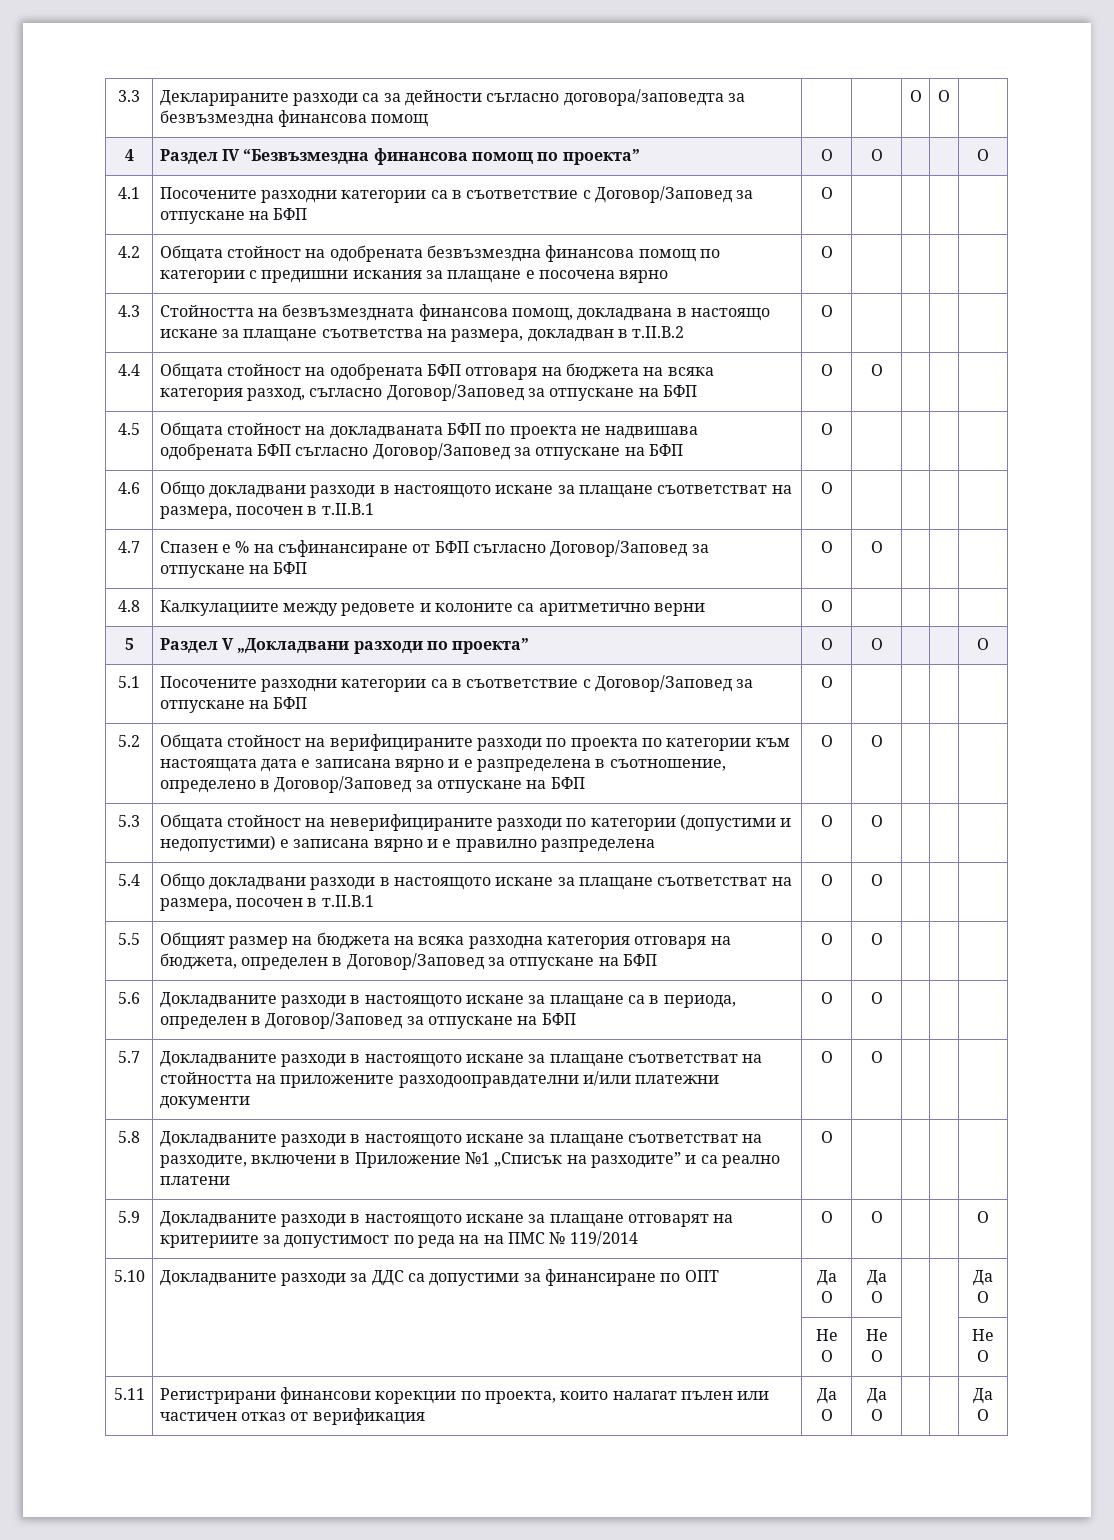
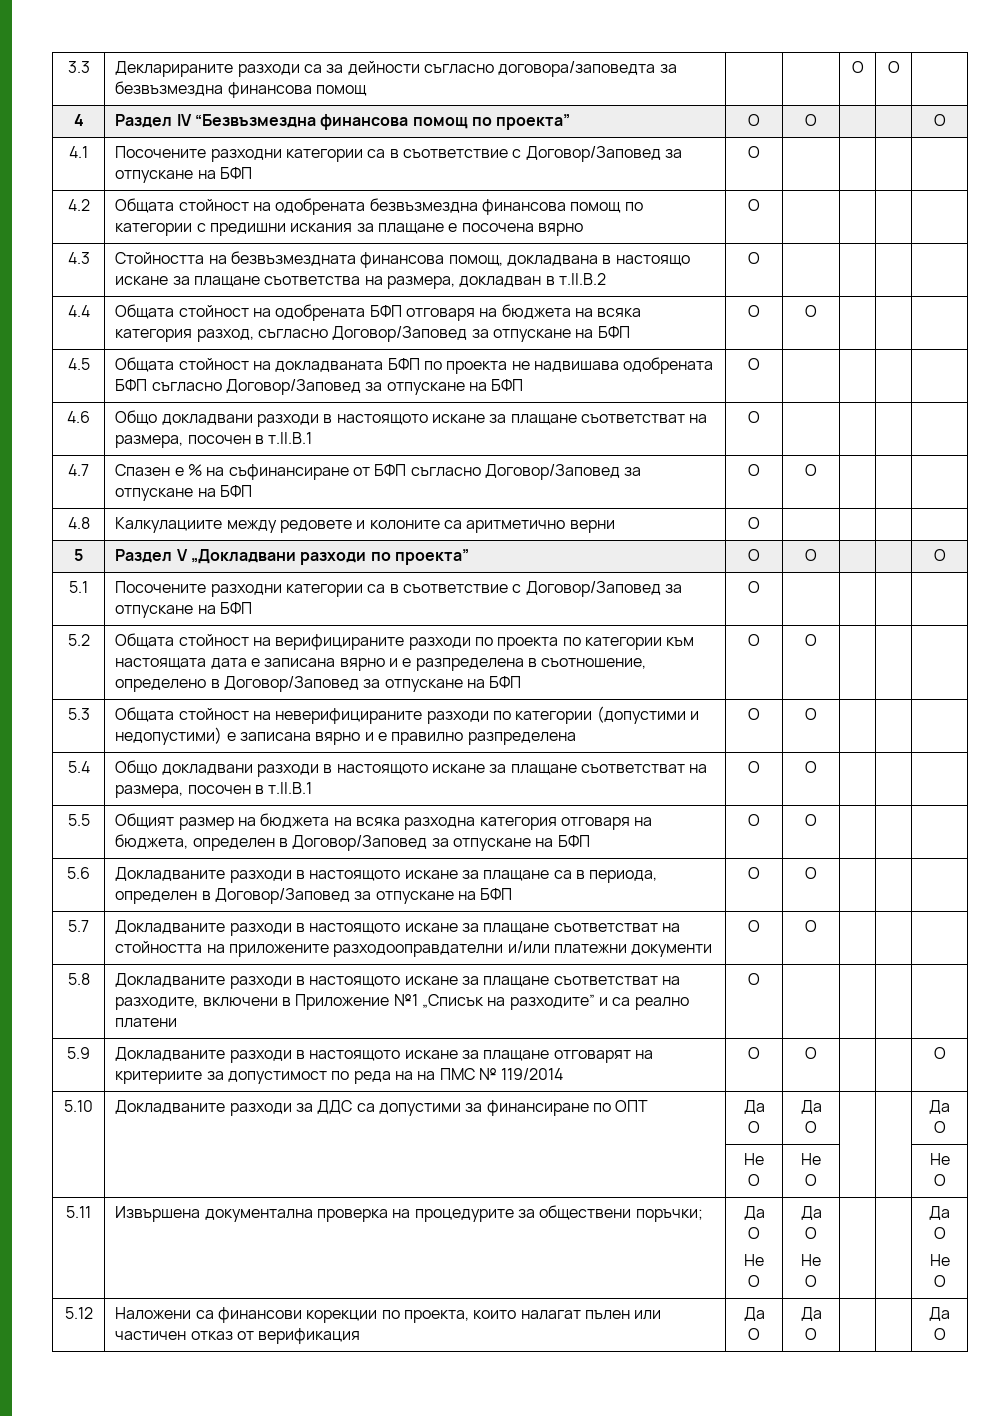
- 5.11 | Регистрирани финансови корекции по проекта, които налагат пълен или частичен отказ от верификация | Да О | Да О | | | Да О
+ 5.11 | Извършена документална проверка на процедурите за обществени поръчки; | Да О
+ Не О | Да О
+ Не О | | | Да О
+ Не О
+ 5.12 | Наложени са финансови корекции по проекта, които налагат пълен или частичен отказ от верификация | Да О | Да О | | | Да О

